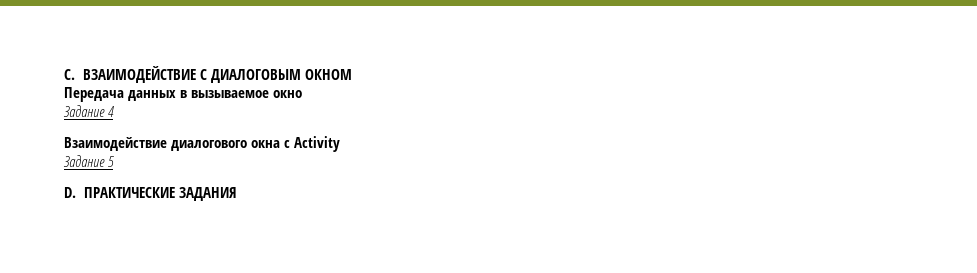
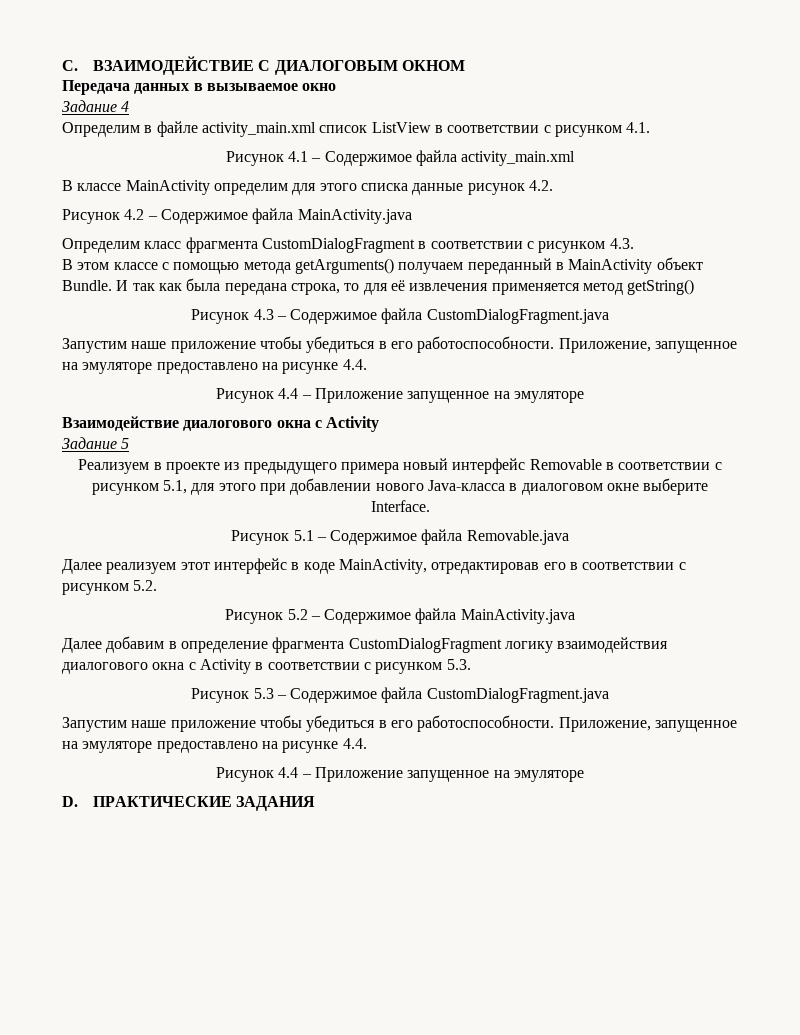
+ Определим в файле activity_main.xml список ListView в соответствии с рисунком 4.1.
+ Рисунок 4.1 – Содержимое файла activity_main.xml
+ В классе MainActivity определим для этого списка данные рисунок 4.2.
+ Рисунок 4.2 – Содержимое файла MainActivity.java
+ Определим класс фрагмента CustomDialogFragment в соответствии с рисунком 4.3.
+ В этом классе с помощью метода getArguments() получаем переданный в MainActivity объект Bundle. И так как была передана строка, то для её извлечения применяется метод getString()
+ Рисунок 4.3 – Содержимое файла CustomDialogFragment.java
+ Запустим наше приложение чтобы убедиться в его работоспособности. Приложение, запущенное на эмуляторе предоставлено на рисунке 4.4.
+ Рисунок 4.4 – Приложение запущенное на эмуляторе
+ Реализуем в проекте из предыдущего примера новый интерфейс Removable в соответствии с рисунком 5.1, для этого при добавлении нового Java-класса в диалоговом окне выберите Interface.
+ Рисунок 5.1 – Содержимое файла Removable.java
+ Далее реализуем этот интерфейс в коде MainActivity, отредактировав его в соответствии с рисунком 5.2.
+ Рисунок 5.2 – Содержимое файла MainActivity.java
+ Далее добавим в определение фрагмента CustomDialogFragment логику взаимодействия диалогового окна с Activity в соответствии с рисунком 5.3.
+ Рисунок 5.3 – Содержимое файла CustomDialogFragment.java
+ Запустим наше приложение чтобы убедиться в его работоспособности. Приложение, запущенное на эмуляторе предоставлено на рисунке 4.4.
+ Рисунок 4.4 – Приложение запущенное на эмуляторе

